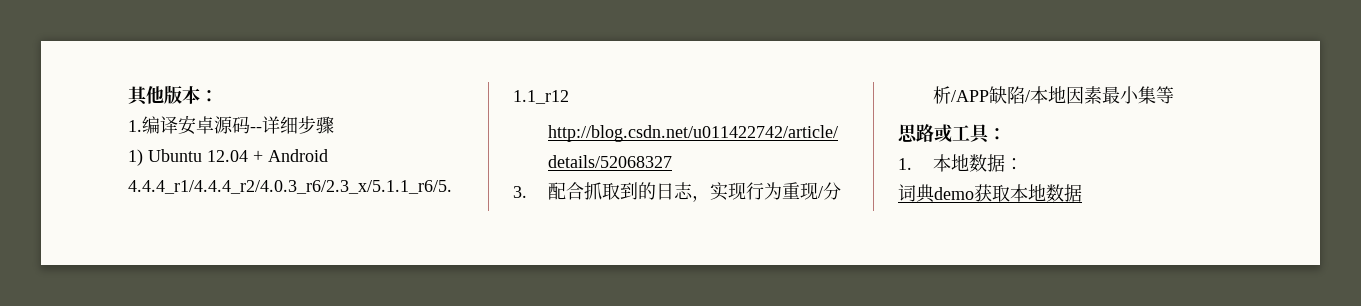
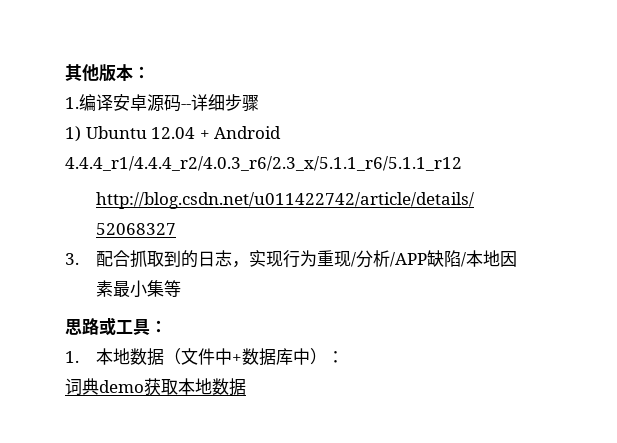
- 1.本地数据：
+ 1.本地数据（文件中+数据库中）：

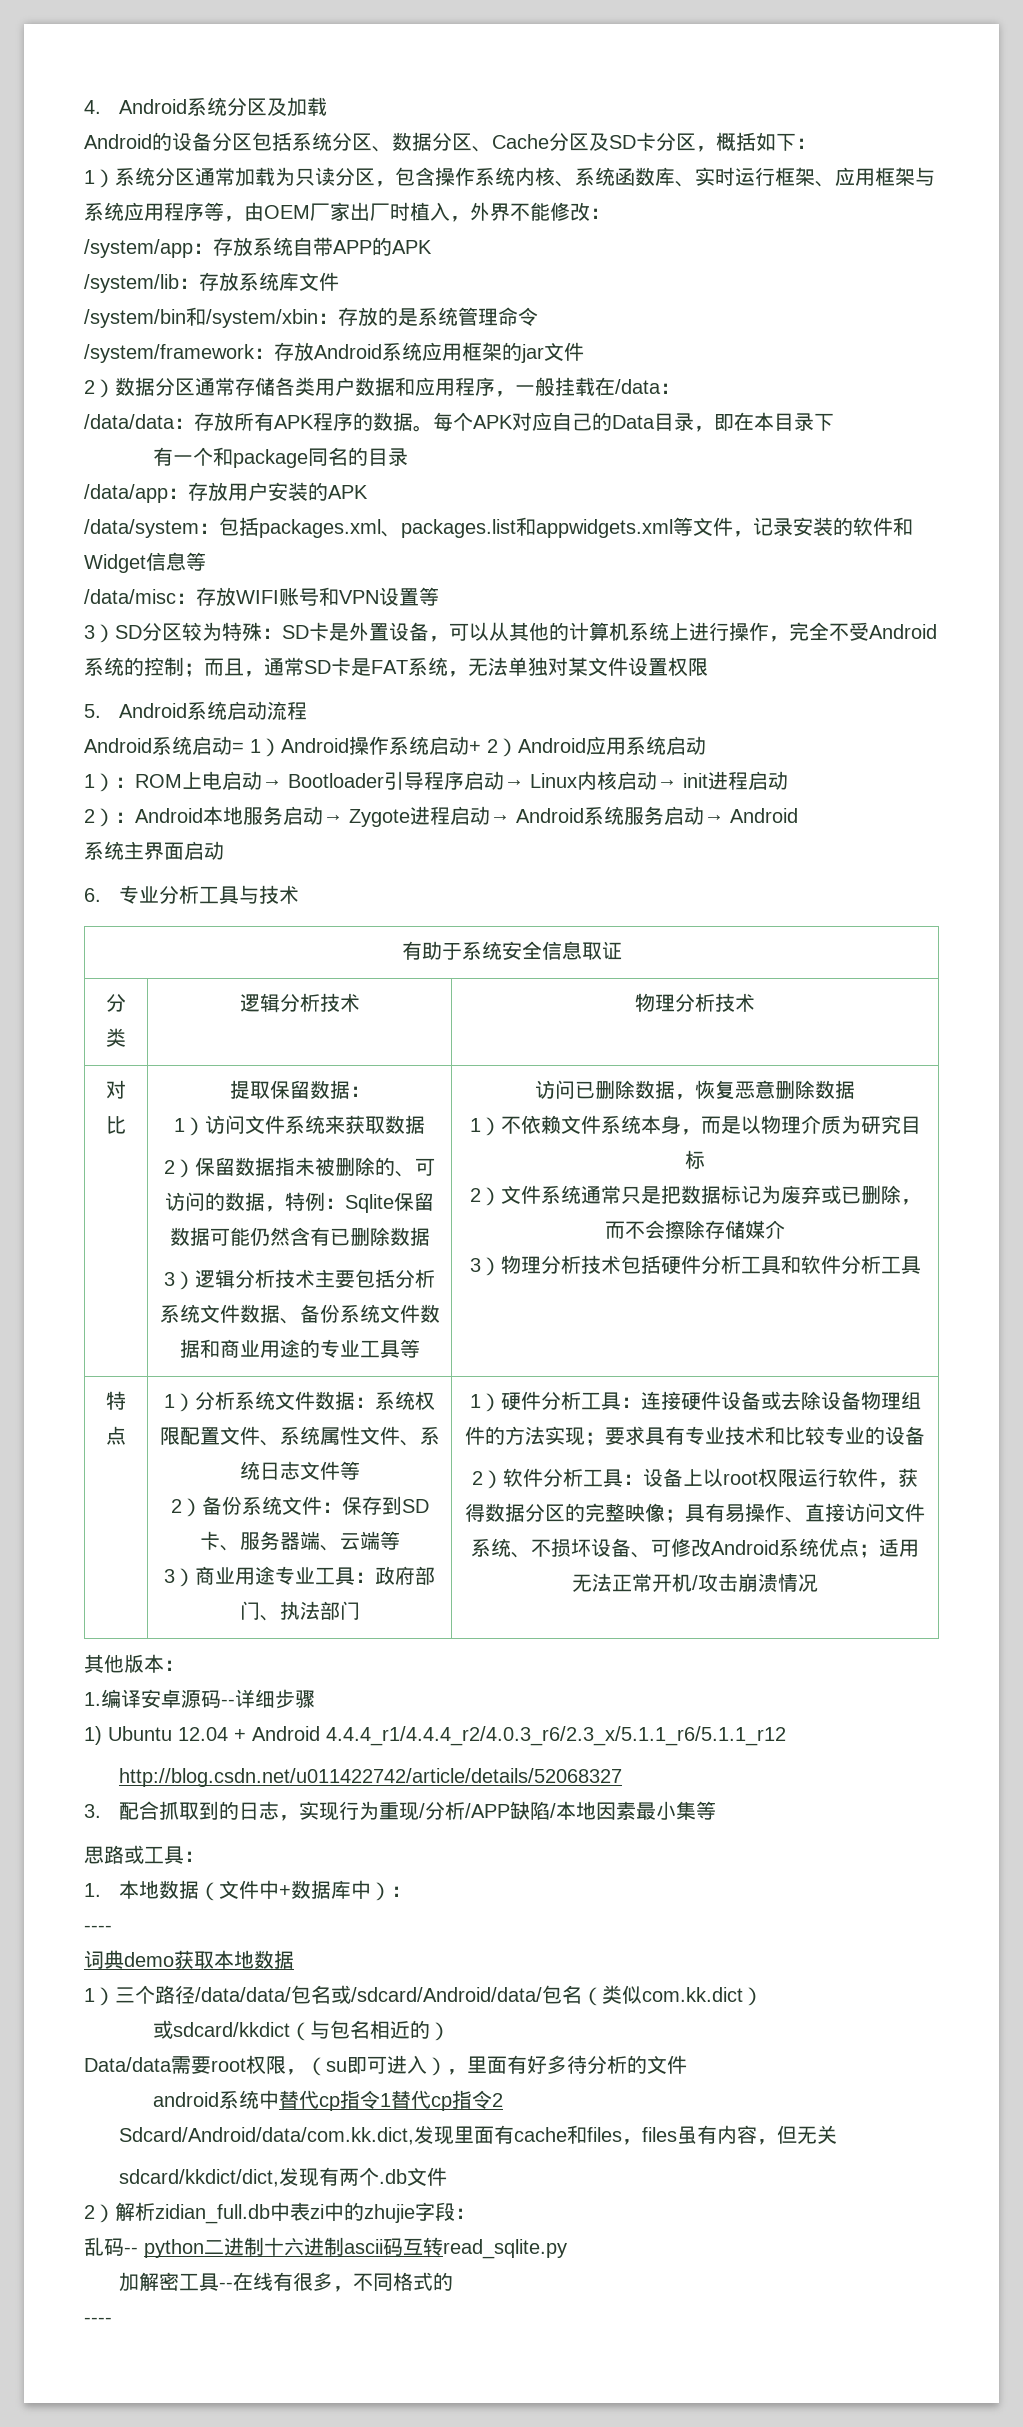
+ 4. Android系统分区及加载
+ Android的设备分区包括系统分区、数据分区、Cache分区及SD卡分区，概括如下：
+ 1）系统分区通常加载为只读分区，包含操作系统内核、系统函数库、实时运行框架、应用框架与系统应用程序等，由OEM厂家出厂时植入，外界不能修改：
+ /system/app：存放系统自带APP的APK
+ /system/lib：存放系统库文件
+ /system/bin和/system/xbin：存放的是系统管理命令
+ /system/framework：存放Android系统应用框架的jar文件
+ 2）数据分区通常存储各类用户数据和应用程序，一般挂载在/data：
+ /data/data：存放所有APK程序的数据。每个APK对应自己的Data目录，即在本目录下
+ 有一个和package同名的目录
+ /data/app：存放用户安装的APK
+ /data/system：包括packages.xml、packages.list和appwidgets.xml等文件，记录安装的软件和Widget信息等
+ /data/misc：存放WIFI账号和VPN设置等
+ 3）SD分区较为特殊：SD卡是外置设备，可以从其他的计算机系统上进行操作，完全不受Android系统的控制；而且，通常SD卡是FAT系统，无法单独对某文件设置权限
+ 5. Android系统启动流程
+ Android系统启动= 1）Android操作系统启动+ 2）Android应用系统启动
+ 1）：ROM上电启动→ Bootloader引导程序启动→ Linux内核启动→ init进程启动
+ 2）：Android本地服务启动→ Zygote进程启动→ Android系统服务启动→ Android
+ 系统主界面启动
+ 6.专业分析工具与技术
+ 有助于系统安全信息取证
+ 分类 | 逻辑分析技术 | 物理分析技术
+ 对比 | 提取保留数据：
+ 1）访问文件系统来获取数据
+ 2）保留数据指未被删除的、可访问的数据，特例：Sqlite保留数据可能仍然含有已删除数据
+ 3）逻辑分析技术主要包括分析系统文件数据、备份系统文件数据和商业用途的专业工具等 | 访问已删除数据，恢复恶意删除数据
+ 1）不依赖文件系统本身，而是以物理介质为研究目标
+ 2）文件系统通常只是把数据标记为废弃或已删除，而不会擦除存储媒介
+ 3）物理分析技术包括硬件分析工具和软件分析工具
+ 特点 | 1）分析系统文件数据：系统权限配置文件、系统属性文件、系统日志文件等
+ 2）备份系统文件：保存到SD卡、服务器端、云端等
+ 3）商业用途专业工具：政府部门、执法部门 | 1）硬件分析工具：连接硬件设备或去除设备物理组件的方法实现；要求具有专业技术和比较专业的设备
+ 2）软件分析工具：设备上以root权限运行软件，获得数据分区的完整映像；具有易操作、直接访问文件系统、不损坏设备、可修改Android系统优点；适用无法正常开机/攻击崩溃情况
  1.本地数据（文件中+数据库中）：
+ ----
+ 1）三个路径/data/data/包名或/sdcard/Android/data/包名（类似com.kk.dict）
+ 或sdcard/kkdict（与包名相近的）
+ Data/data需要root权限，（su即可进入），里面有好多待分析的文件
+ android系统中替代cp指令1替代cp指令2
+ Sdcard/Android/data/com.kk.dict,发现里面有cache和files，files虽有内容，但无关
+ sdcard/kkdict/dict,发现有两个.db文件
+ 2）解析zidian_full.db中表zi中的zhujie字段：
+ 乱码-- python二进制十六进制ascii码互转read_sqlite.py
+ 加解密工具--在线有很多，不同格式的
+ ----

